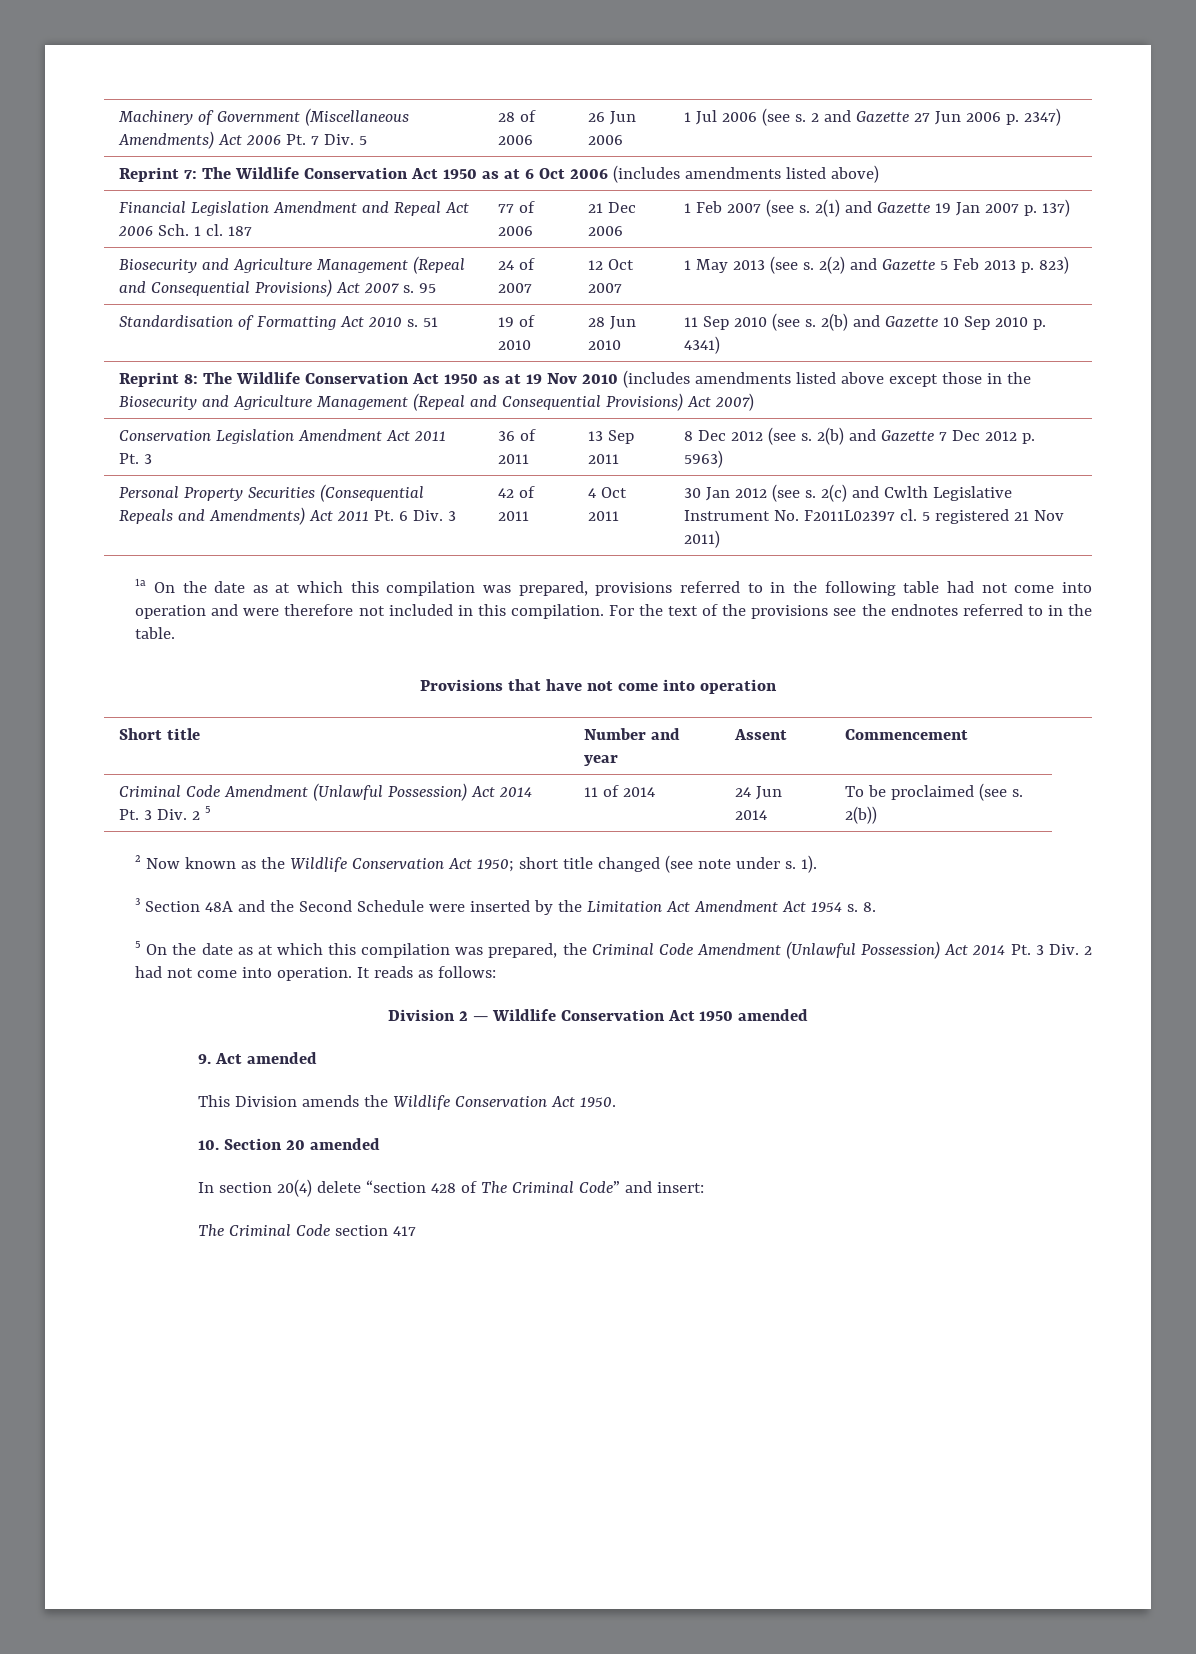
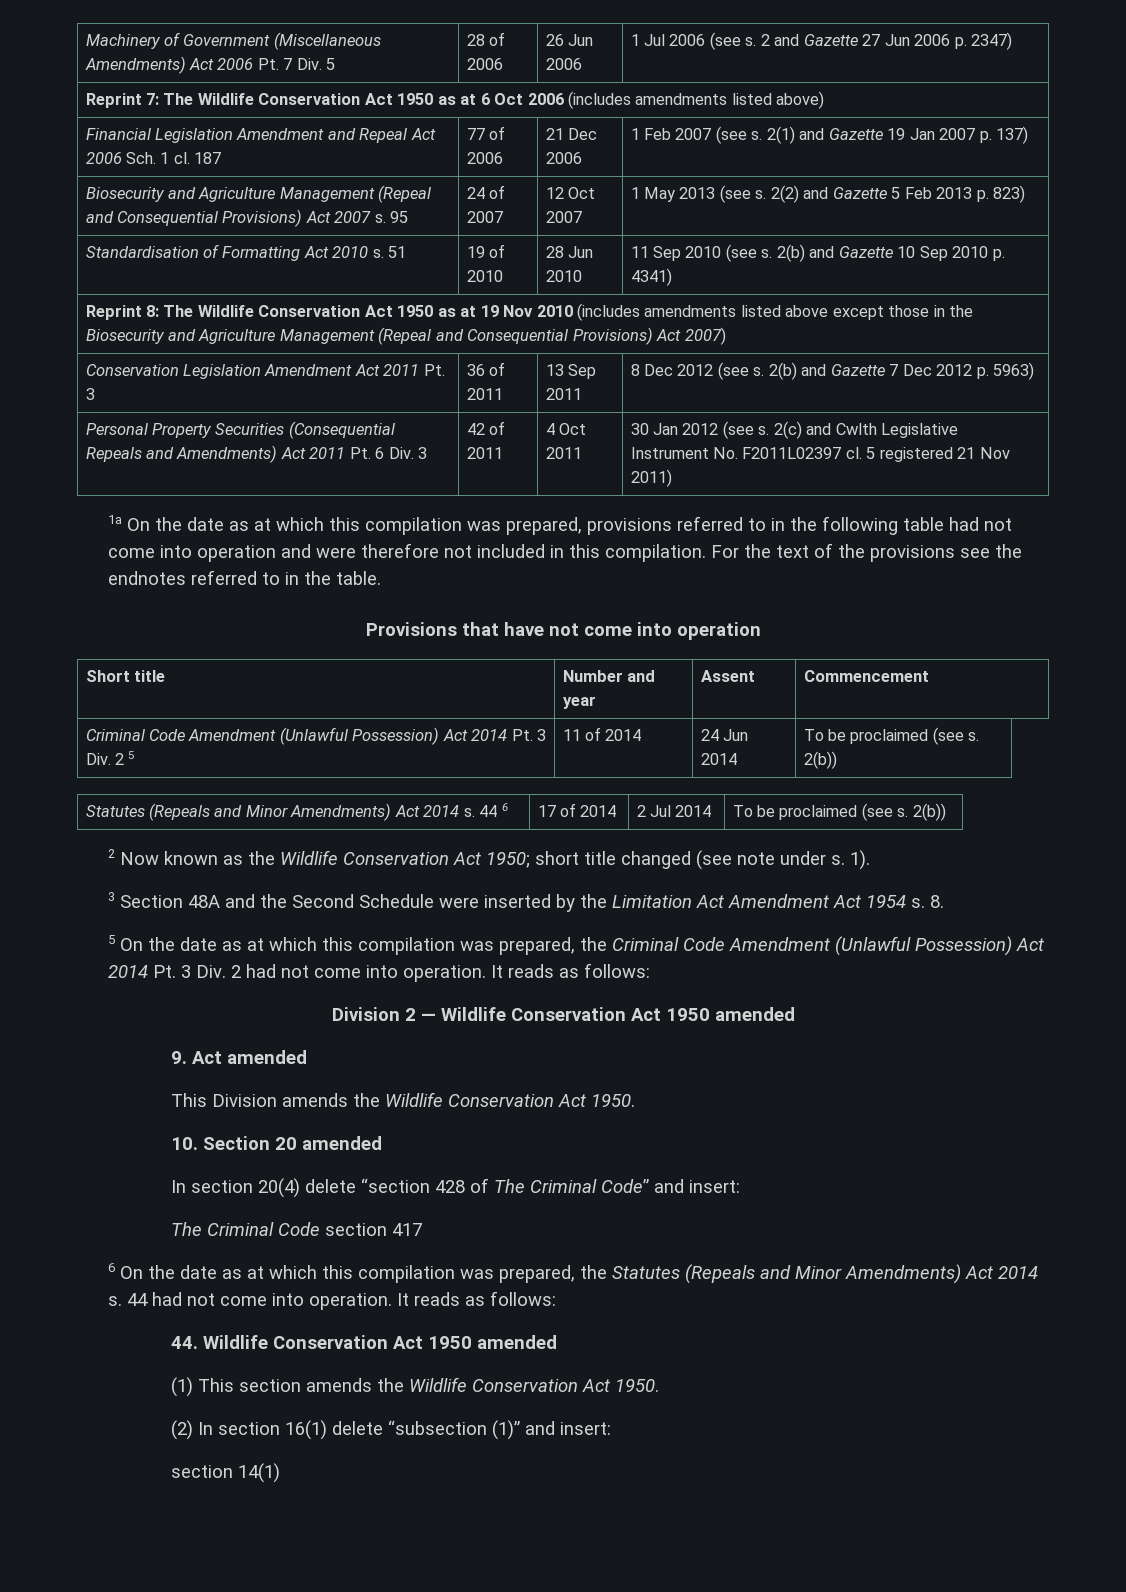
+ Statutes (Repeals and Minor Amendments) Act 2014 s. 44 6 | 17 of 2014 | 2 Jul 2014 | To be proclaimed (see s. 2(b))
+ 6 On the date as at which this compilation was prepared, the Statutes (Repeals and Minor Amendments) Act 2014 s. 44 had not come into operation. It reads as follows:
+ 44. Wildlife Conservation Act 1950 amended
+ (1) This section amends the Wildlife Conservation Act 1950.
+ (2) In section 16(1) delete “subsection (1)” and insert:
+ section 14(1)

